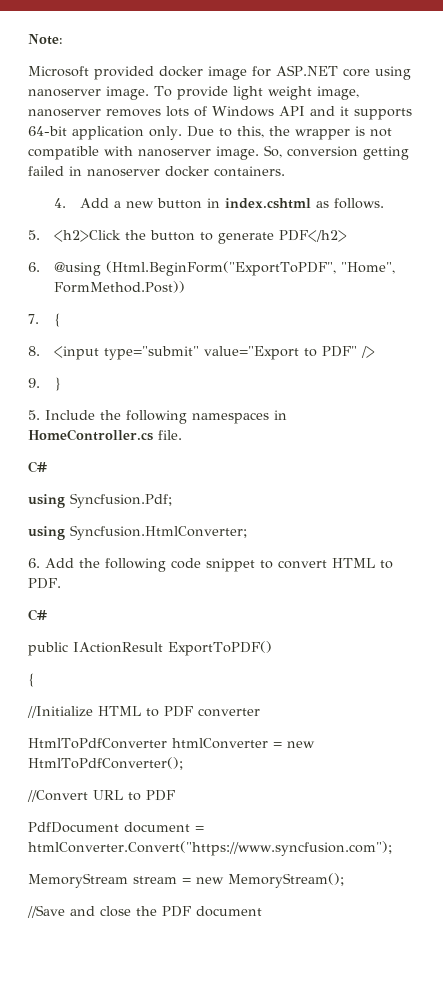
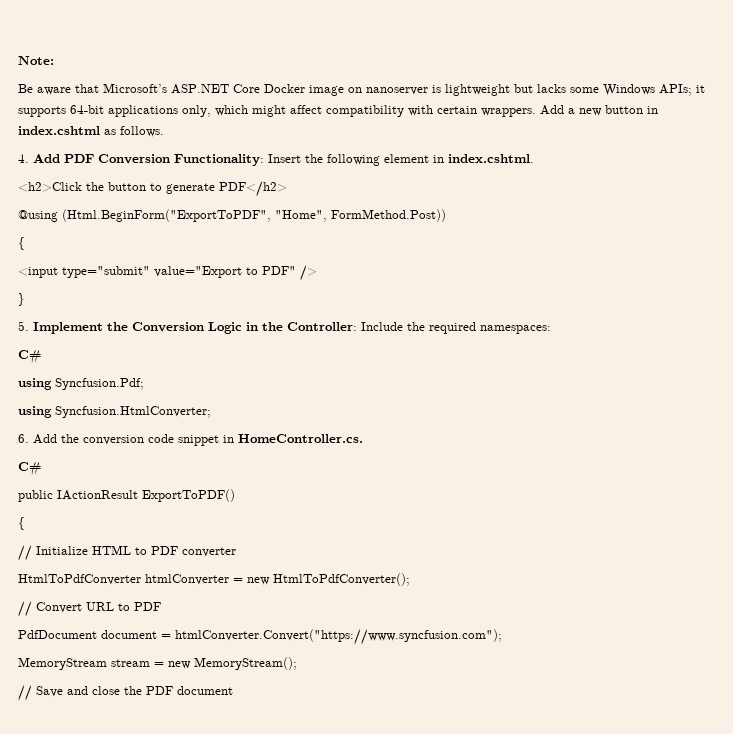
- Microsoft provided docker image for ASP.NET core using nanoserver image. To provide light weight image, nanoserver removes lots of Windows API and it supports 64-bit application only. Due to this, the wrapper is not compatible with nanoserver image. So, conversion getting failed in nanoserver docker containers.
- 4. Add a new button in index.cshtml as follows.
+ Be aware that Microsoft’s ASP.NET Core Docker image on nanoserver is lightweight but lacks some Windows APIs; it supports 64-bit applications only, which might affect compatibility with certain wrappers. Add a new button in index.cshtml as follows.
- 5. <h2>Click the button to generate PDF</h2>
+ 4. Add PDF Conversion Functionality: Insert the following element in index.cshtml.
+ <h2>Click the button to generate PDF</h2>
- 6. @using (Html.BeginForm("ExportToPDF", "Home", FormMethod.Post))
- 7. {
- 8. <input type="submit" value="Export to PDF" />
+ @using (Html.BeginForm("ExportToPDF", "Home", FormMethod.Post))
+ {
+ <input type="submit" value="Export to PDF" />
- 9. }
+ }
- 5. Include the following namespaces in HomeController.cs file.
+ 5. Implement the Conversion Logic in the Controller: Include the required namespaces:
- 6. Add the following code snippet to convert HTML to PDF.
+ 6. Add the conversion code snippet in HomeController.cs.
- //Initialize HTML to PDF converter
+ // Initialize HTML to PDF converter
- //Convert URL to PDF
+ // Convert URL to PDF
- //Save and close the PDF document
+ // Save and close the PDF document

